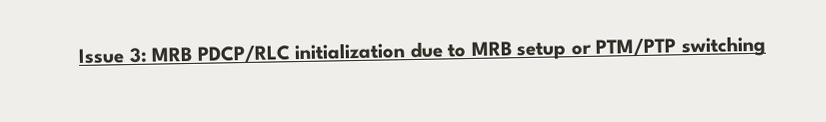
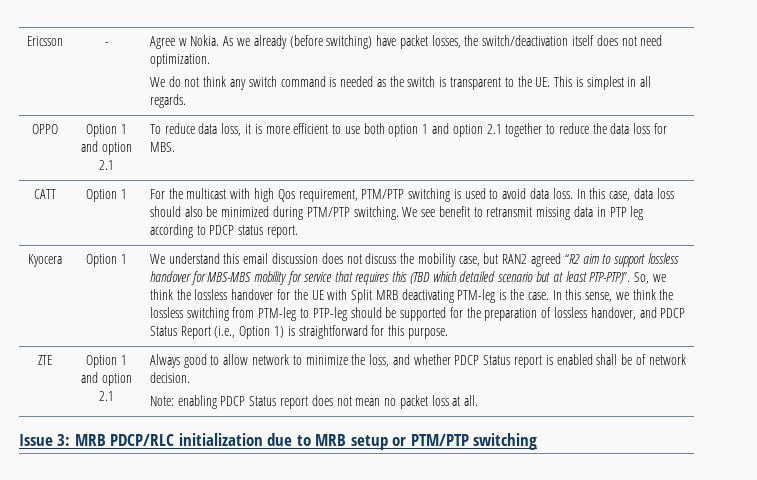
+ Ericsson | - | Agree w Nokia. As we already (before switching) have packet losses, the switch/deactivation itself does not need optimization.
+ We do not think any switch command is needed as the switch is transparent to the UE. This is simplest in all regards.
+ OPPO | Option 1 and option 2.1 | To reduce data loss, it is more efficient to use both option 1 and option 2.1 together to reduce the data loss for MBS.
+ CATT | Option 1 | For the multicast with high Qos requirement, PTM/PTP switching is used to avoid data loss. In this case, data loss should also be minimized during PTM/PTP switching. We see benefit to retransmit missing data in PTP leg according to PDCP status report.
+ Kyocera | Option 1 | We understand this email discussion does not discuss the mobility case, but RAN2 agreed “R2 aim to support lossless handover for MBS-MBS mobility for service that requires this (TBD which detailed scenario but at least PTP-PTP)”. So, we think the lossless handover for the UE with Split MRB deactivating PTM-leg is the case. In this sense, we think the lossless switching from PTM-leg to PTP-leg should be supported for the preparation of lossless handover, and PDCP Status Report (i.e., Option 1) is straightforward for this purpose.
+ ZTE | Option 1 and option 2.1 | Always good to allow network to minimize the loss, and whether PDCP Status report is enabled shall be of network decision.
+ Note: enabling PDCP Status report does not mean no packet loss at all.

